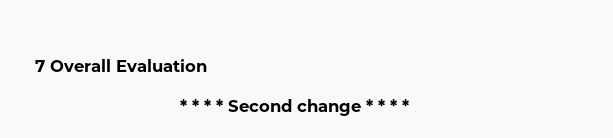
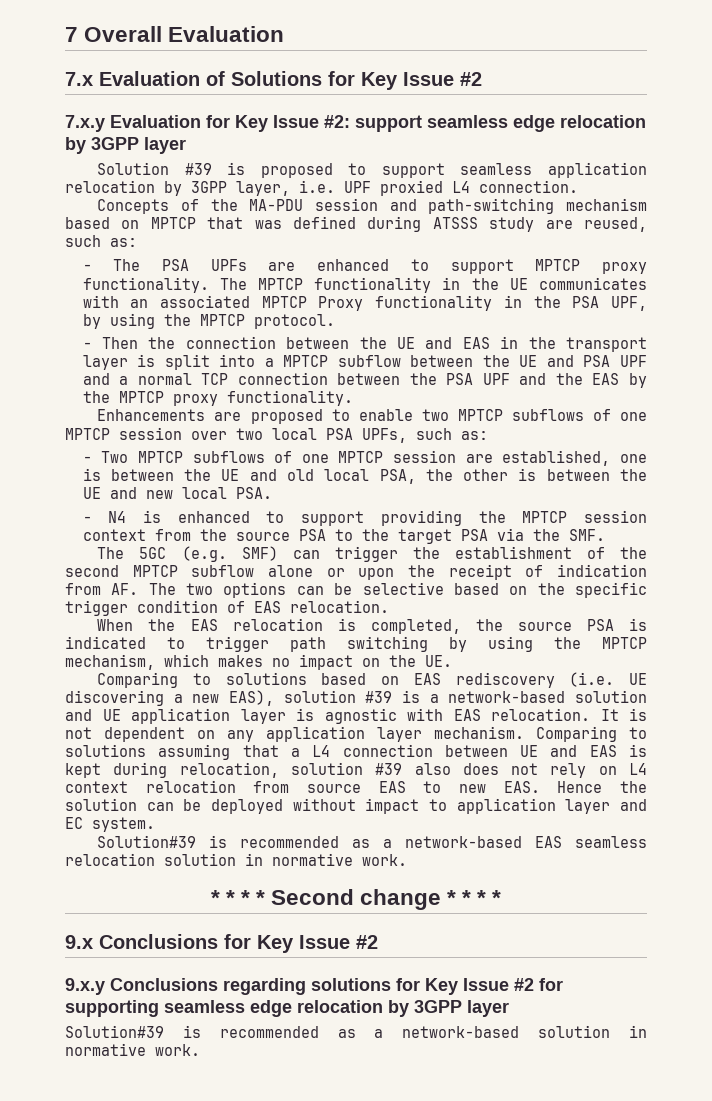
+ 7.x Evaluation of Solutions for Key Issue #2
+ 7.x.y Evaluation for Key Issue #2: support seamless edge relocation by 3GPP layer
+ Solution #39 is proposed to support seamless application relocation by 3GPP layer, i.e. UPF proxied L4 connection.
+ Concepts of the MA-PDU session and path-switching mechanism based on MPTCP that was defined during ATSSS study are reused, such as:
+ - The PSA UPFs are enhanced to support MPTCP proxy functionality. The MPTCP functionality in the UE communicates with an associated MPTCP Proxy functionality in the PSA UPF, by using the MPTCP protocol.
+ - Then the connection between the UE and EAS in the transport layer is split into a MPTCP subflow between the UE and PSA UPF and a normal TCP connection between the PSA UPF and the EAS by the MPTCP proxy functionality.
+ Enhancements are proposed to enable two MPTCP subflows of one MPTCP session over two local PSA UPFs, such as:
+ - Two MPTCP subflows of one MPTCP session are established, one is between the UE and old local PSA, the other is between the UE and new local PSA.
+ - N4 is enhanced to support providing the MPTCP session context from the source PSA to the target PSA via the SMF.
+ The 5GC (e.g. SMF) can trigger the establishment of the second MPTCP subflow alone or upon the receipt of indication from AF. The two options can be selective based on the specific trigger condition of EAS relocation.
+ When the EAS relocation is completed, the source PSA is indicated to trigger path switching by using the MPTCP mechanism, which makes no impact on the UE.
+ Comparing to solutions based on EAS rediscovery (i.e. UE discovering a new EAS), solution #39 is a network-based solution and UE application layer is agnostic with EAS relocation. It is not dependent on any application layer mechanism. Comparing to solutions assuming that a L4 connection between UE and EAS is kept during relocation, solution #39 also does not rely on L4 context relocation from source EAS to new EAS. Hence the solution can be deployed without impact to application layer and EC system.
+ Solution#39 is recommended as a network-based EAS seamless relocation solution in normative work.
+ 9.x Conclusions for Key Issue #2
+ 9.x.y Conclusions regarding solutions for Key Issue #2 for supporting seamless edge relocation by 3GPP layer
+ Solution#39 is recommended as a network-based solution in normative work.

